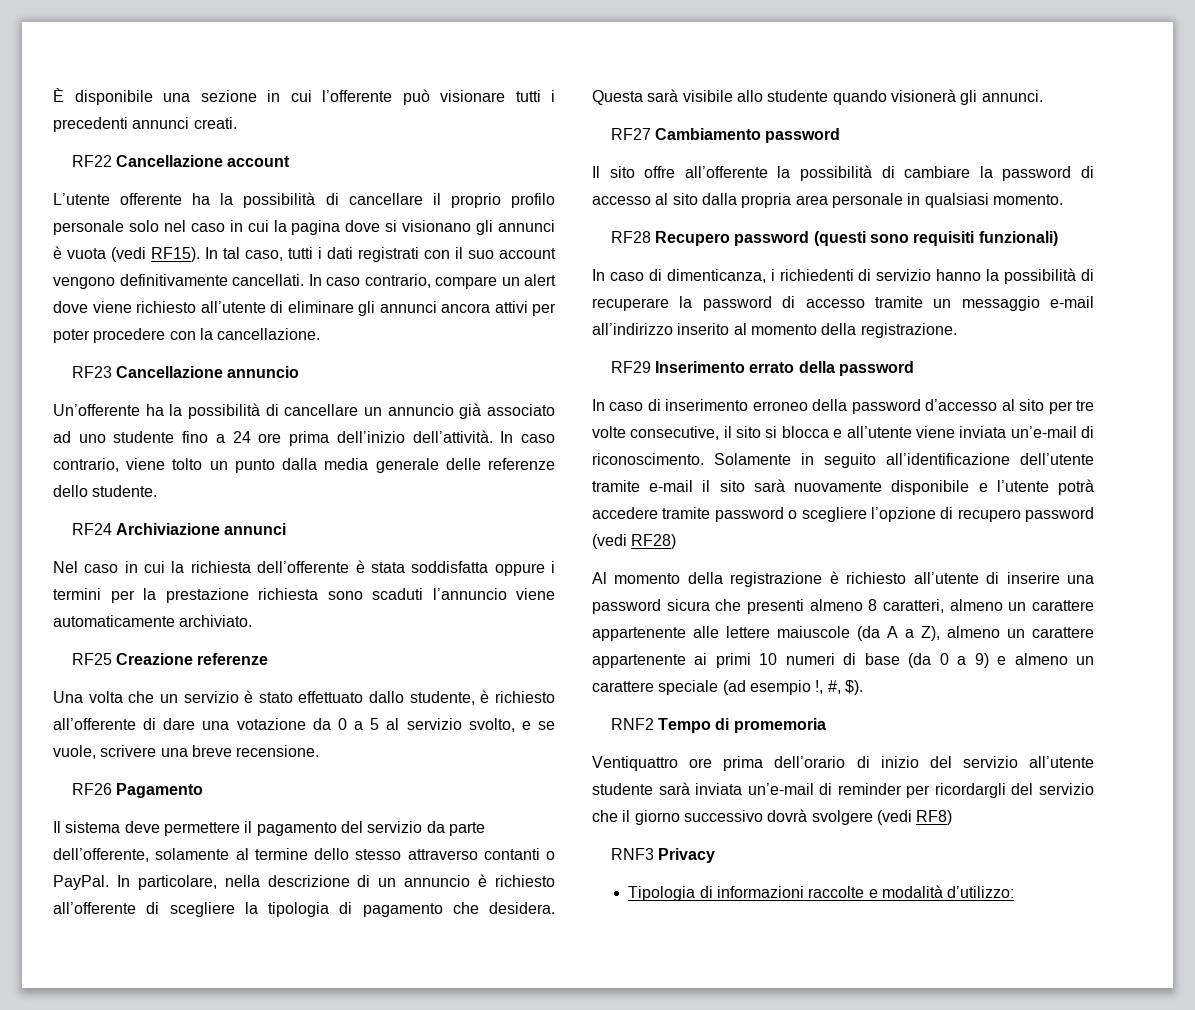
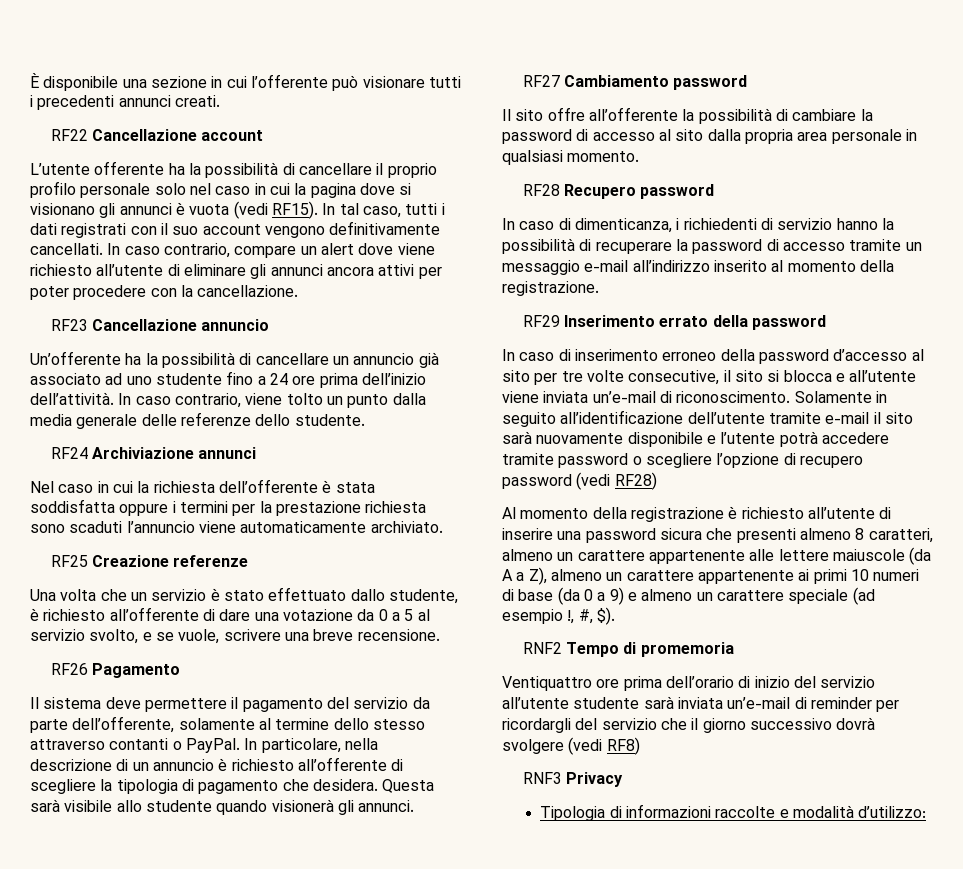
- RF28 Recupero password (questi sono requisiti funzionali)
+ RF28 Recupero password

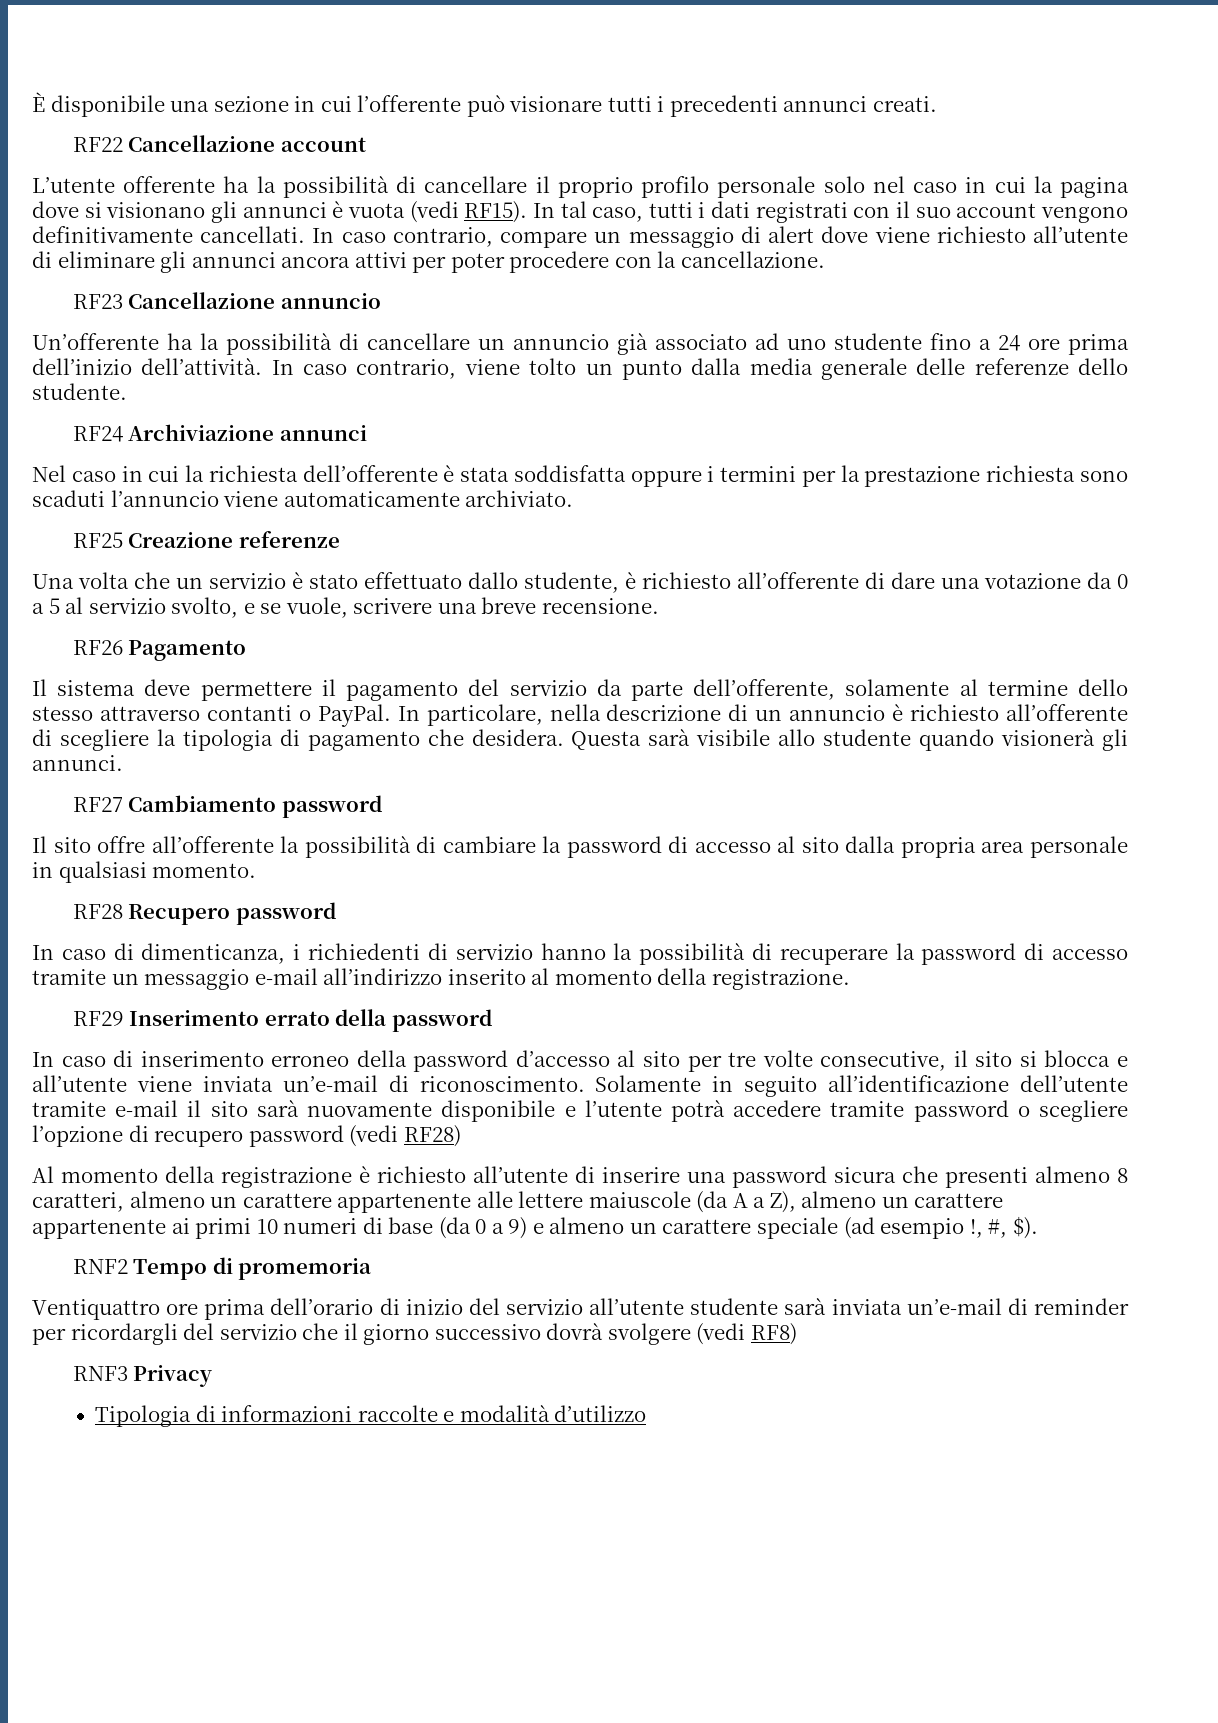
- In caso contrario, compare un alert dove viene richiesto all’utente di eliminare gli annunci ancora attivi per poter procedere con la cancellazione.
+ In caso contrario, compare un messaggio di alert dove viene richiesto all’utente di eliminare gli annunci ancora attivi per poter procedere con la cancellazione.
- Tipologia di informazioni raccolte e modalità d’utilizzo:
+ Tipologia di informazioni raccolte e modalità d’utilizzo

